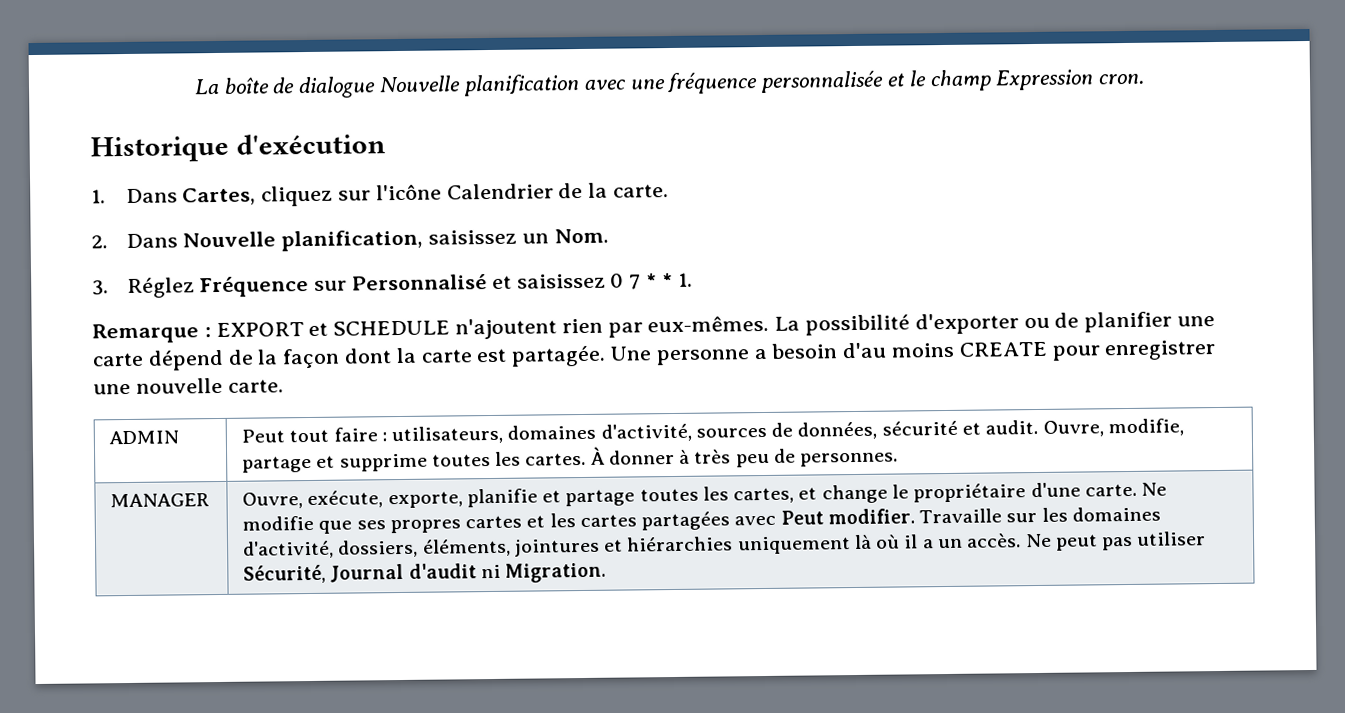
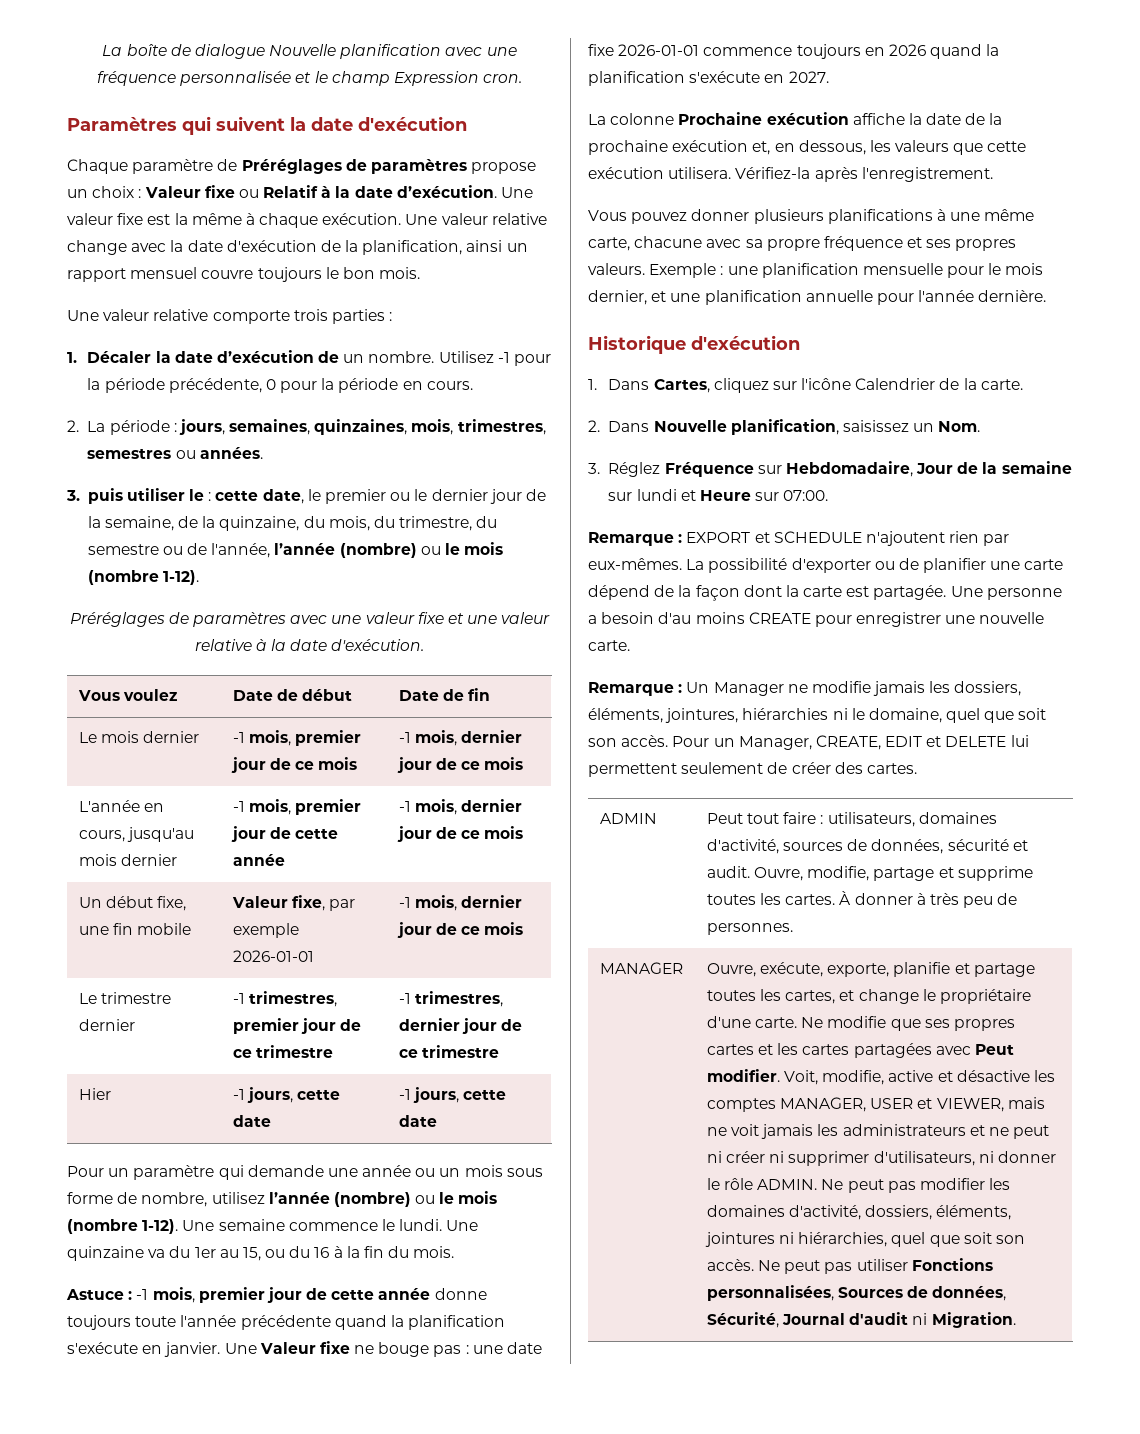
+ Paramètres qui suivent la date d'exécution
+ Chaque paramètre de Préréglages de paramètres propose un choix : Valeur fixe ou Relatif à la date d’exécution. Une valeur fixe est la même à chaque exécution. Une valeur relative change avec la date d'exécution de la planification, ainsi un rapport mensuel couvre toujours le bon mois.
+ Une valeur relative comporte trois parties :
+ 1. Décaler la date d’exécution de un nombre. Utilisez -1 pour la période précédente, 0 pour la période en cours.
+ 2. La période : jours, semaines, quinzaines, mois, trimestres, semestres ou années.
+ 3. puis utiliser le : cette date, le premier ou le dernier jour de la semaine, de la quinzaine, du mois, du trimestre, du semestre ou de l'année, l’année (nombre) ou le mois (nombre 1-12).
+ Préréglages de paramètres avec une valeur fixe et une valeur relative à la date d'exécution.
+ Vous voulez | Date de début | Date de fin
+ Le mois dernier | -1 mois, premier jour de ce mois | -1 mois, dernier jour de ce mois
+ L'année en cours, jusqu'au mois dernier | -1 mois, premier jour de cette année | -1 mois, dernier jour de ce mois
+ Un début fixe, une fin mobile | Valeur fixe, par exemple 2026-01-01 | -1 mois, dernier jour de ce mois
+ Le trimestre dernier | -1 trimestres, premier jour de ce trimestre | -1 trimestres, dernier jour de ce trimestre
+ Hier | -1 jours, cette date | -1 jours, cette date
+ Pour un paramètre qui demande une année ou un mois sous forme de nombre, utilisez l’année (nombre) ou le mois (nombre 1-12). Une semaine commence le lundi. Une quinzaine va du 1er au 15, ou du 16 à la fin du mois.
+ Astuce : -1 mois, premier jour de cette année donne toujours toute l'année précédente quand la planification s'exécute en janvier. Une Valeur fixe ne bouge pas : une date fixe 2026-01-01 commence toujours en 2026 quand la planification s'exécute en 2027.
+ La colonne Prochaine exécution affiche la date de la prochaine exécution et, en dessous, les valeurs que cette exécution utilisera. Vérifiez-la après l'enregistrement.
+ Vous pouvez donner plusieurs planifications à une même carte, chacune avec sa propre fréquence et ses propres valeurs. Exemple : une planification mensuelle pour le mois dernier, et une planification annuelle pour l'année dernière.
- 3. Réglez Fréquence sur Personnalisé et saisissez 0 7 * * 1.
+ 3. Réglez Fréquence sur Hebdomadaire, Jour de la semaine sur lundi et Heure sur 07:00.
+ Remarque : Un Manager ne modifie jamais les dossiers, éléments, jointures, hiérarchies ni le domaine, quel que soit son accès. Pour un Manager, CREATE, EDIT et DELETE lui permettent seulement de créer des cartes.
- Travaille sur les domaines d'activité, dossiers, éléments, jointures et hiérarchies uniquement là où il a un accès.
+ Voit, modifie, active et désactive les comptes MANAGER, USER et VIEWER, mais ne voit jamais les administrateurs et ne peut ni créer ni supprimer d'utilisateurs, ni donner le rôle ADMIN. Ne peut pas modifier les domaines d'activité, dossiers, éléments, jointures ni hiérarchies, quel que soit son accès.
- Ne peut pas utiliser Sécurité, Journal d'audit ni Migration.
+ Ne peut pas utiliser Fonctions personnalisées, Sources de données, Sécurité, Journal d'audit ni Migration.

